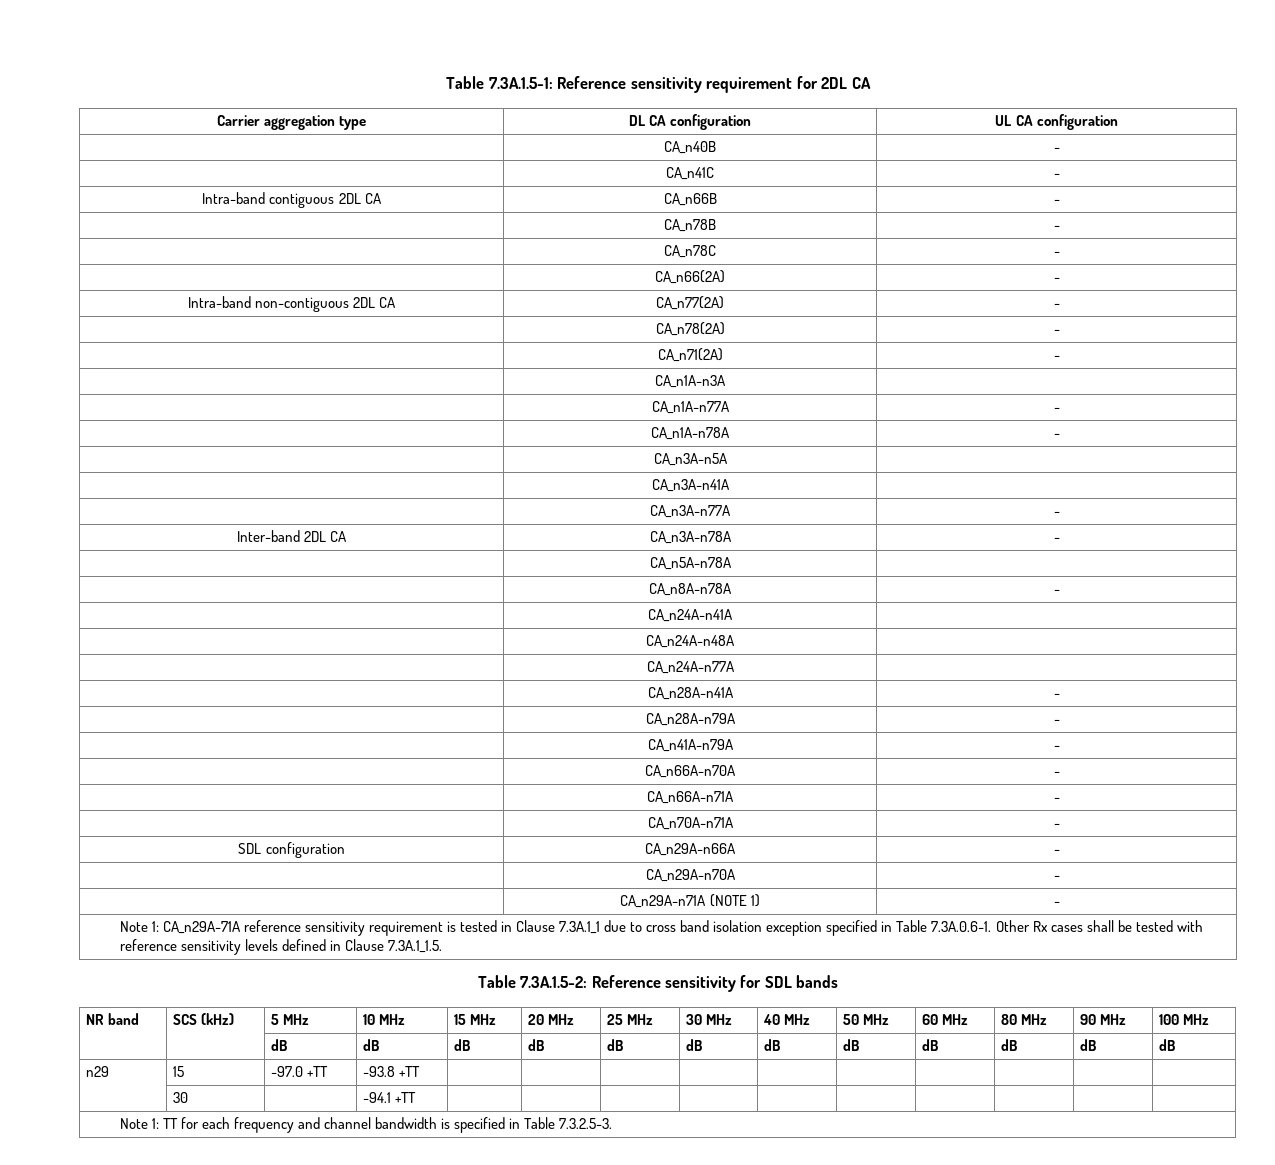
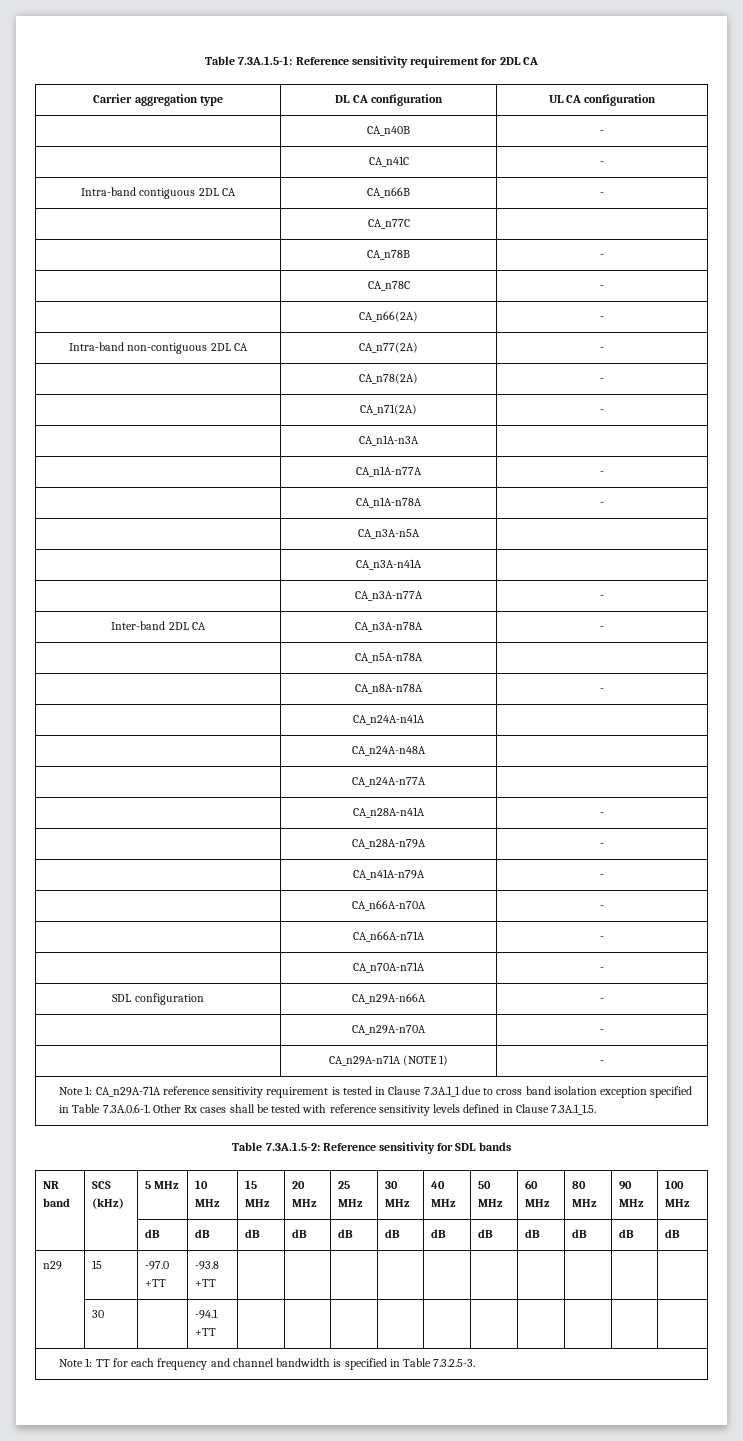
+ | CA_n77C |

